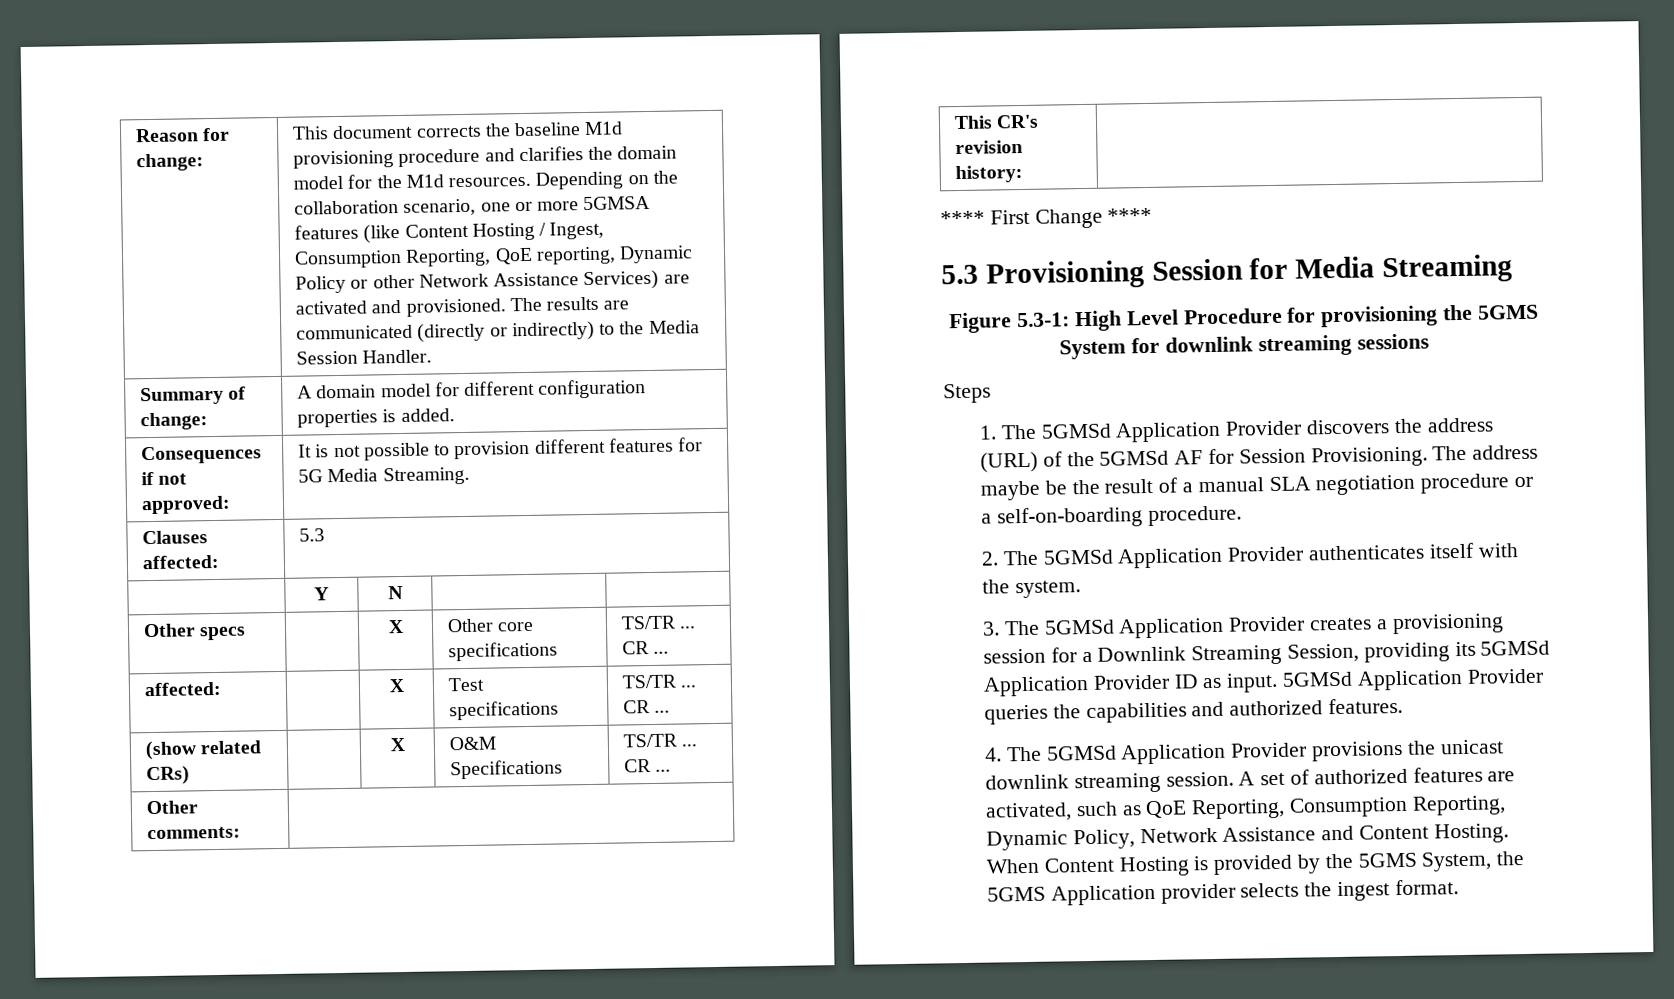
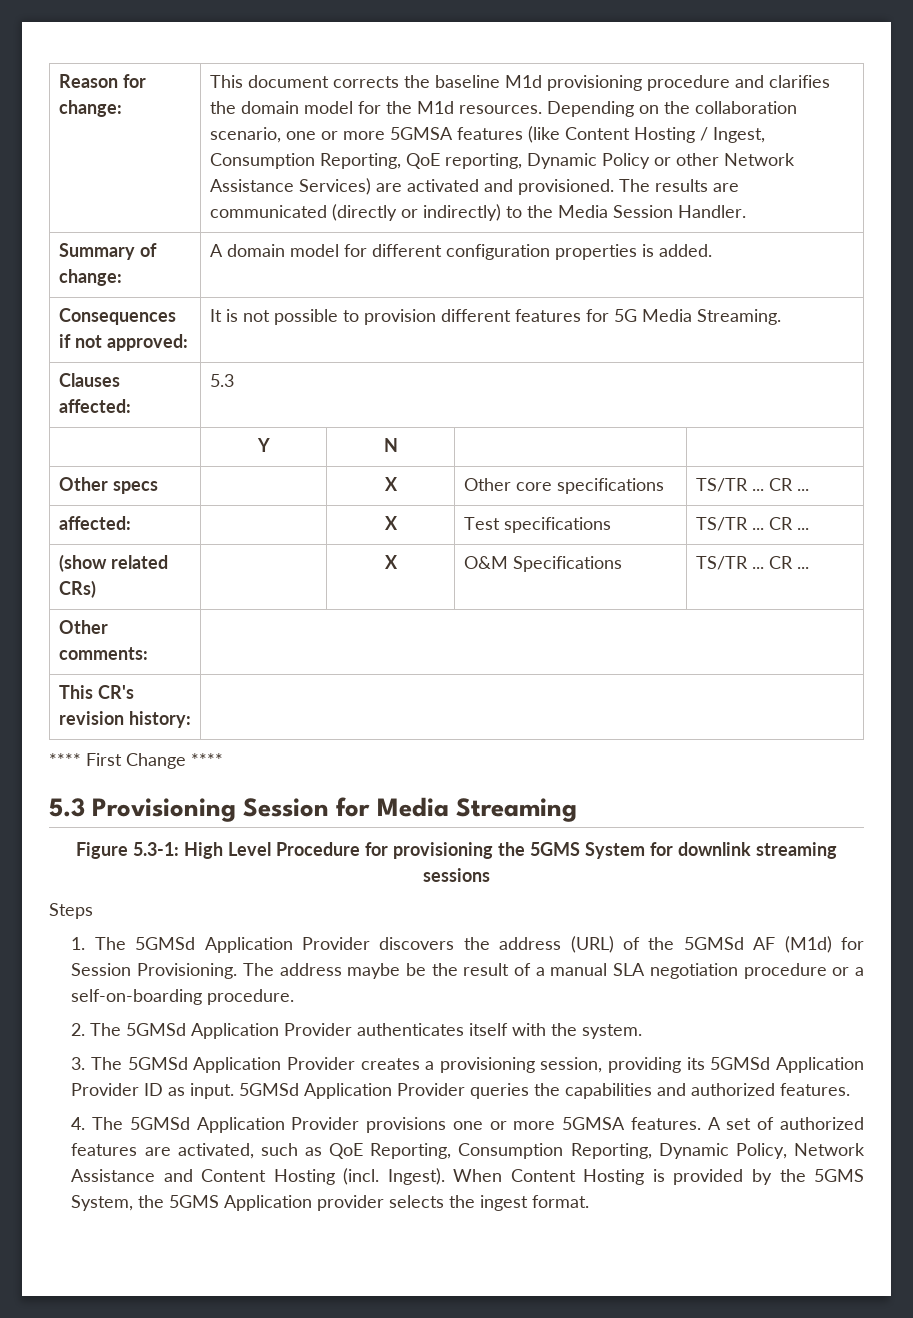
- 1. The 5GMSd Application Provider discovers the address (URL) of the 5GMSd AF for Session Provisioning.
+ 1. The 5GMSd Application Provider discovers the address (URL) of the 5GMSd AF (M1d) for Session Provisioning.
- 3. The 5GMSd Application Provider creates a provisioning session for a Downlink Streaming Session, providing its 5GMSd Application Provider ID as input.
+ 3. The 5GMSd Application Provider creates a provisioning session, providing its 5GMSd Application Provider ID as input.
- 4. The 5GMSd Application Provider provisions the unicast downlink streaming session.
+ 4. The 5GMSd Application Provider provisions one or more 5GMSA features.
- A set of authorized features are activated, such as QoE Reporting, Consumption Reporting, Dynamic Policy, Network Assistance and Content Hosting.
+ A set of authorized features are activated, such as QoE Reporting, Consumption Reporting, Dynamic Policy, Network Assistance and Content Hosting (incl. Ingest).

